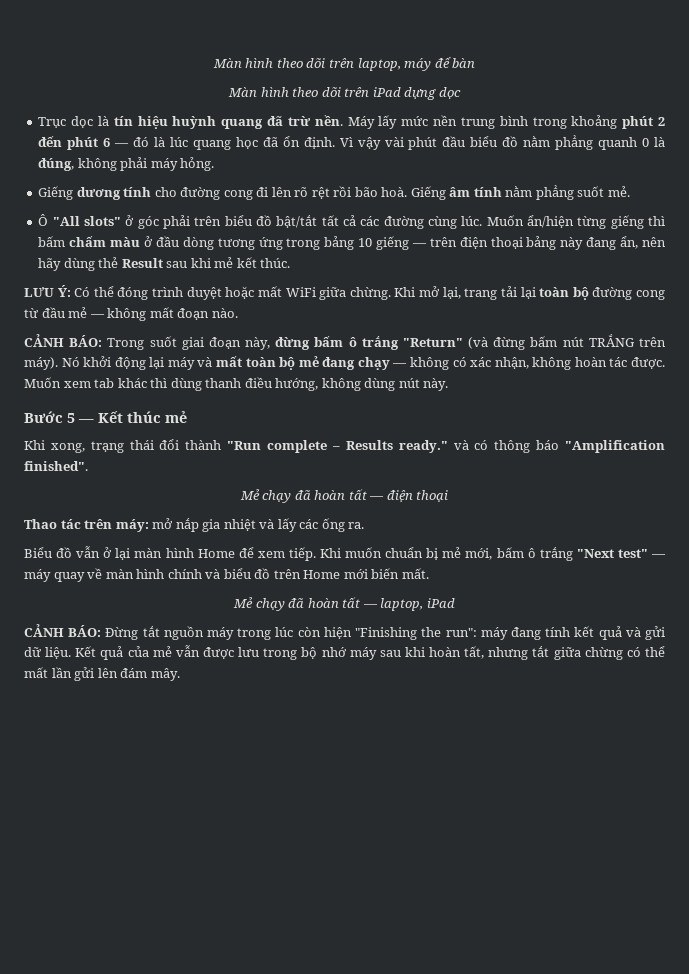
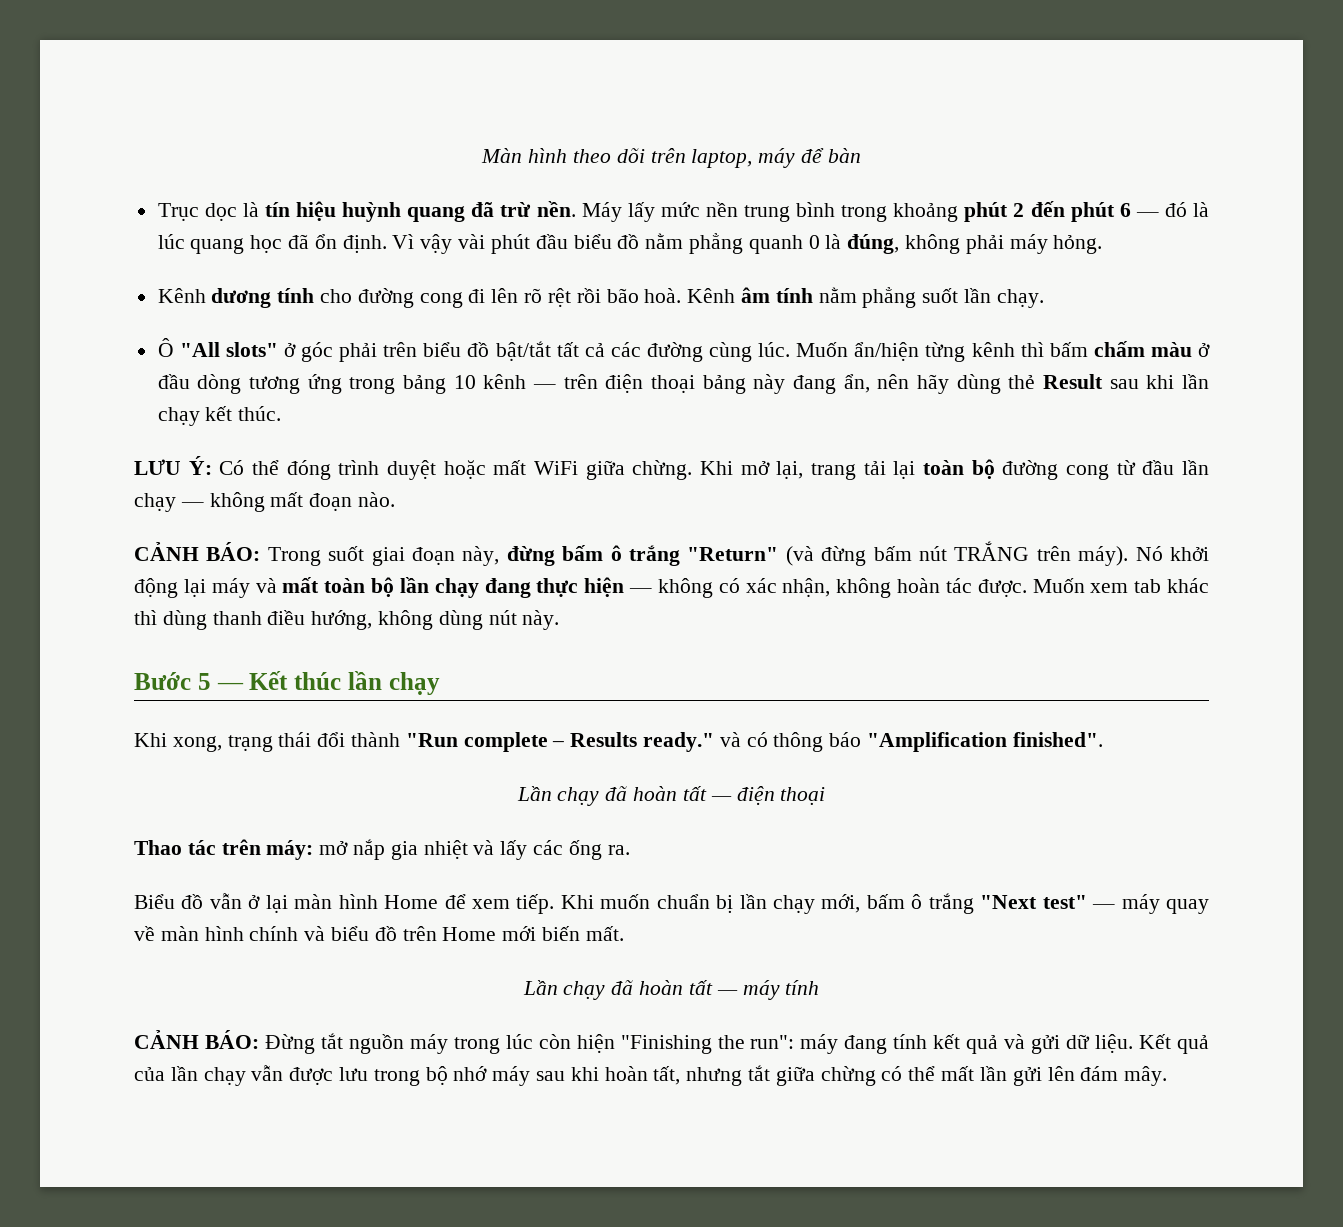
- Màn hình theo dõi trên iPad dựng dọc
- Giếng dương tính cho đường cong đi lên rõ rệt rồi bão hoà.
+ Kênh dương tính cho đường cong đi lên rõ rệt rồi bão hoà.
- Giếng âm tính nằm phẳng suốt mẻ.
+ Kênh âm tính nằm phẳng suốt lần chạy.
- Muốn ẩn/hiện từng giếng thì bấm chấm màu ở đầu dòng tương ứng trong bảng 10 giếng — trên điện thoại bảng này đang ẩn, nên hãy dùng thẻ Result sau khi mẻ kết thúc.
+ Muốn ẩn/hiện từng kênh thì bấm chấm màu ở đầu dòng tương ứng trong bảng 10 kênh — trên điện thoại bảng này đang ẩn, nên hãy dùng thẻ Result sau khi lần chạy kết thúc.
- Khi mở lại, trang tải lại toàn bộ đường cong từ đầu mẻ — không mất đoạn nào.
+ Khi mở lại, trang tải lại toàn bộ đường cong từ đầu lần chạy — không mất đoạn nào.
- Nó khởi động lại máy và mất toàn bộ mẻ đang chạy — không có xác nhận, không hoàn tác được.
+ Nó khởi động lại máy và mất toàn bộ lần chạy đang thực hiện — không có xác nhận, không hoàn tác được.
- Bước 5 — Kết thúc mẻ
+ Bước 5 — Kết thúc lần chạy
- Mẻ chạy đã hoàn tất — điện thoại
+ Lần chạy đã hoàn tất — điện thoại
- Khi muốn chuẩn bị mẻ mới, bấm ô trắng "Next test" — máy quay về màn hình chính và biểu đồ trên Home mới biến mất.
+ Khi muốn chuẩn bị lần chạy mới, bấm ô trắng "Next test" — máy quay về màn hình chính và biểu đồ trên Home mới biến mất.
- Mẻ chạy đã hoàn tất — laptop, iPad
+ Lần chạy đã hoàn tất — máy tính
- Kết quả của mẻ vẫn được lưu trong bộ nhớ máy sau khi hoàn tất, nhưng tắt giữa chừng có thể mất lần gửi lên đám mây.
+ Kết quả của lần chạy vẫn được lưu trong bộ nhớ máy sau khi hoàn tất, nhưng tắt giữa chừng có thể mất lần gửi lên đám mây.

